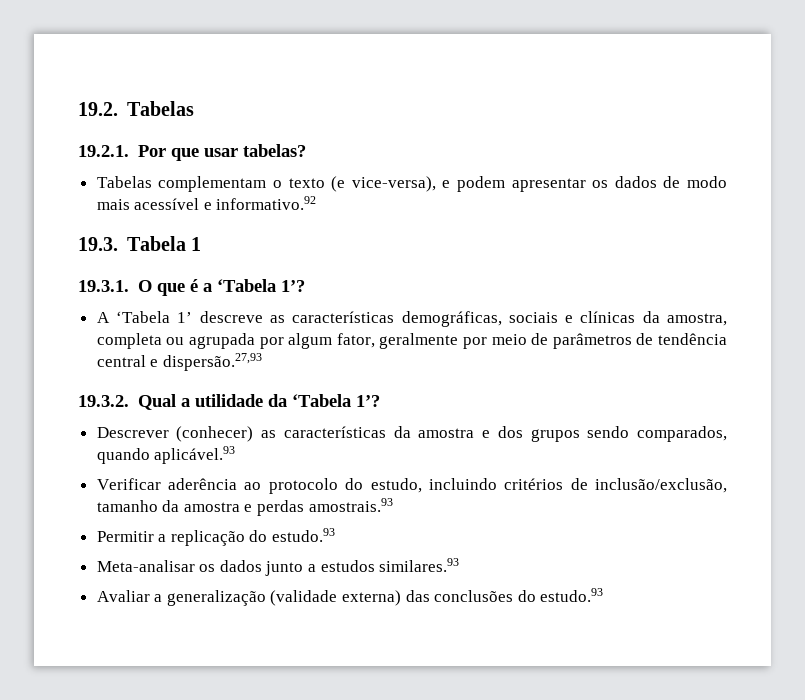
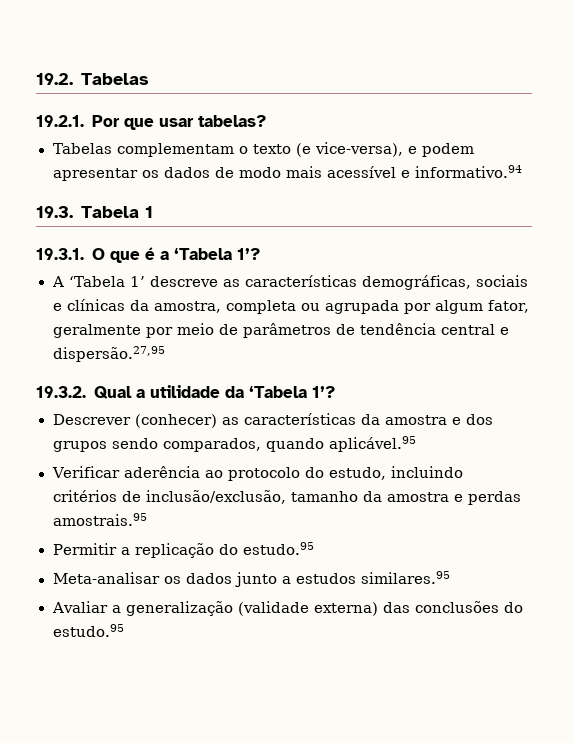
- Tabelas complementam o texto (e vice-versa), e podem apresentar os dados de modo mais acessível e informativo.92
+ Tabelas complementam o texto (e vice-versa), e podem apresentar os dados de modo mais acessível e informativo.94
- A ‘Tabela 1’ descreve as características demográficas, sociais e clínicas da amostra, completa ou agrupada por algum fator, geralmente por meio de parâmetros de tendência central e dispersão.27,93
+ A ‘Tabela 1’ descreve as características demográficas, sociais e clínicas da amostra, completa ou agrupada por algum fator, geralmente por meio de parâmetros de tendência central e dispersão.27,95
- Descrever (conhecer) as características da amostra e dos grupos sendo comparados, quando aplicável.93
+ Descrever (conhecer) as características da amostra e dos grupos sendo comparados, quando aplicável.95
- Verificar aderência ao protocolo do estudo, incluindo critérios de inclusão/exclusão, tamanho da amostra e perdas amostrais.93
+ Verificar aderência ao protocolo do estudo, incluindo critérios de inclusão/exclusão, tamanho da amostra e perdas amostrais.95
- Permitir a replicação do estudo.93
+ Permitir a replicação do estudo.95
- Meta-analisar os dados junto a estudos similares.93
+ Meta-analisar os dados junto a estudos similares.95
- Avaliar a generalização (validade externa) das conclusões do estudo.93
+ Avaliar a generalização (validade externa) das conclusões do estudo.95

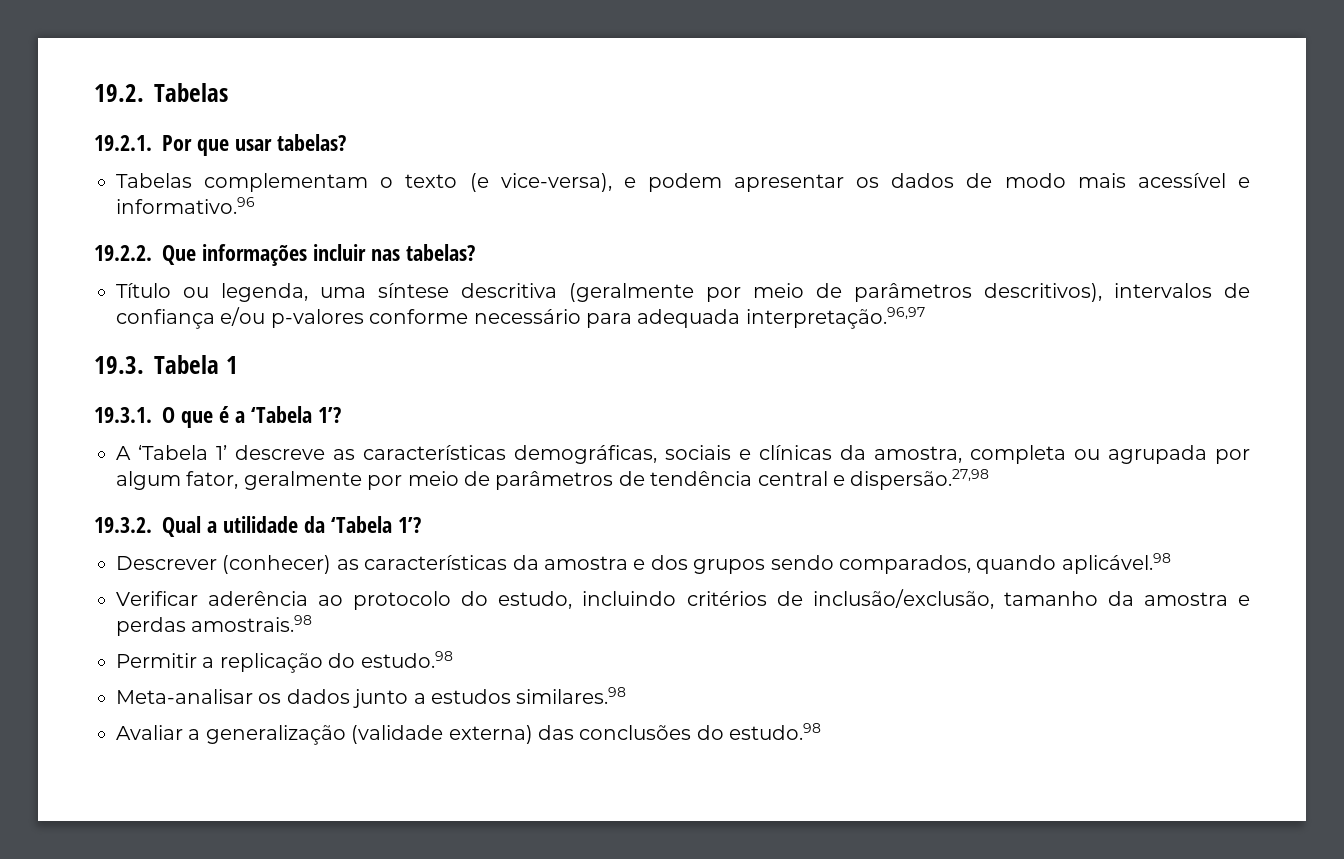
- Tabelas complementam o texto (e vice-versa), e podem apresentar os dados de modo mais acessível e informativo.94
+ Tabelas complementam o texto (e vice-versa), e podem apresentar os dados de modo mais acessível e informativo.96
+ 19.2.2. Que informações incluir nas tabelas?
+ Título ou legenda, uma síntese descritiva (geralmente por meio de parâmetros descritivos), intervalos de confiança e/ou p-valores conforme necessário para adequada interpretação.96,97
- A ‘Tabela 1’ descreve as características demográficas, sociais e clínicas da amostra, completa ou agrupada por algum fator, geralmente por meio de parâmetros de tendência central e dispersão.27,95
+ A ‘Tabela 1’ descreve as características demográficas, sociais e clínicas da amostra, completa ou agrupada por algum fator, geralmente por meio de parâmetros de tendência central e dispersão.27,98
- Descrever (conhecer) as características da amostra e dos grupos sendo comparados, quando aplicável.95
+ Descrever (conhecer) as características da amostra e dos grupos sendo comparados, quando aplicável.98
- Verificar aderência ao protocolo do estudo, incluindo critérios de inclusão/exclusão, tamanho da amostra e perdas amostrais.95
+ Verificar aderência ao protocolo do estudo, incluindo critérios de inclusão/exclusão, tamanho da amostra e perdas amostrais.98
- Permitir a replicação do estudo.95
+ Permitir a replicação do estudo.98
- Meta-analisar os dados junto a estudos similares.95
+ Meta-analisar os dados junto a estudos similares.98
- Avaliar a generalização (validade externa) das conclusões do estudo.95
+ Avaliar a generalização (validade externa) das conclusões do estudo.98

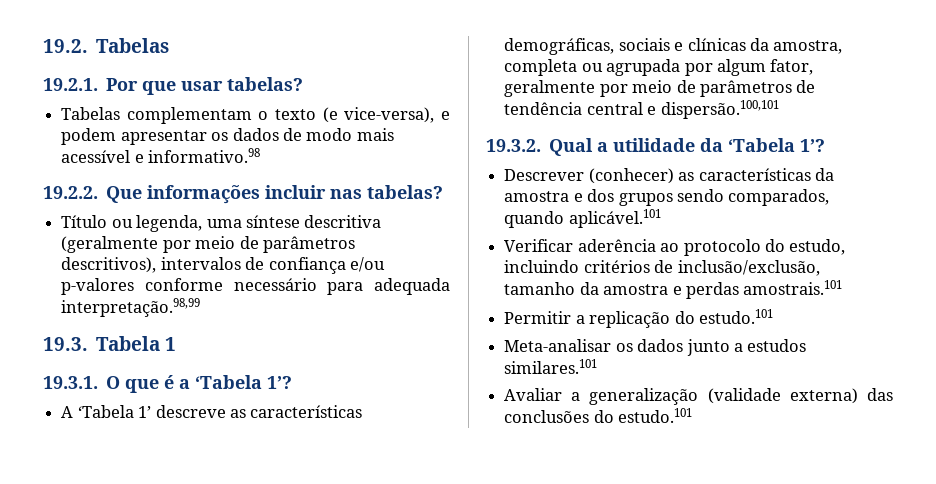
- Tabelas complementam o texto (e vice-versa), e podem apresentar os dados de modo mais acessível e informativo.96
+ Tabelas complementam o texto (e vice-versa), e podem apresentar os dados de modo mais acessível e informativo.98
- Título ou legenda, uma síntese descritiva (geralmente por meio de parâmetros descritivos), intervalos de confiança e/ou p-valores conforme necessário para adequada interpretação.96,97
+ Título ou legenda, uma síntese descritiva (geralmente por meio de parâmetros descritivos), intervalos de confiança e/ou p-valores conforme necessário para adequada interpretação.98,99
- A ‘Tabela 1’ descreve as características demográficas, sociais e clínicas da amostra, completa ou agrupada por algum fator, geralmente por meio de parâmetros de tendência central e dispersão.27,98
+ A ‘Tabela 1’ descreve as características demográficas, sociais e clínicas da amostra, completa ou agrupada por algum fator, geralmente por meio de parâmetros de tendência central e dispersão.100,101
- Descrever (conhecer) as características da amostra e dos grupos sendo comparados, quando aplicável.98
+ Descrever (conhecer) as características da amostra e dos grupos sendo comparados, quando aplicável.101
- Verificar aderência ao protocolo do estudo, incluindo critérios de inclusão/exclusão, tamanho da amostra e perdas amostrais.98
+ Verificar aderência ao protocolo do estudo, incluindo critérios de inclusão/exclusão, tamanho da amostra e perdas amostrais.101
- Permitir a replicação do estudo.98
+ Permitir a replicação do estudo.101
- Meta-analisar os dados junto a estudos similares.98
+ Meta-analisar os dados junto a estudos similares.101
- Avaliar a generalização (validade externa) das conclusões do estudo.98
+ Avaliar a generalização (validade externa) das conclusões do estudo.101

